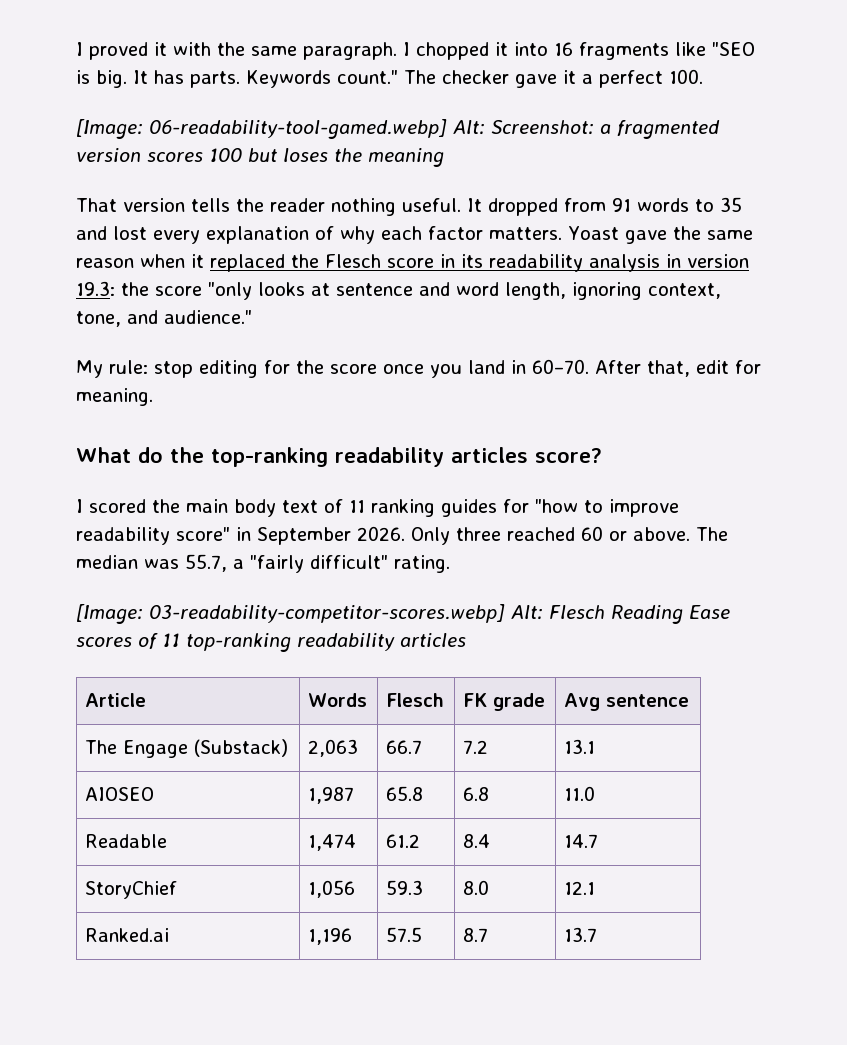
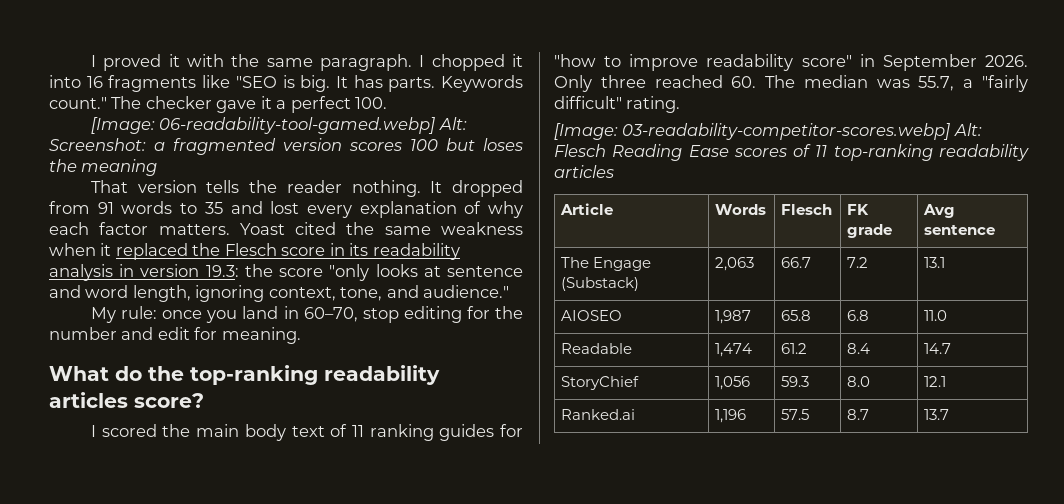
- That version tells the reader nothing useful.
+ That version tells the reader nothing.
- Yoast gave the same reason when it replaced the Flesch score in its readability analysis in version 19.3: the score "only looks at sentence and word length, ignoring context, tone, and audience."
+ Yoast cited the same weakness when it replaced the Flesch score in its readability analysis in version 19.3: the score "only looks at sentence and word length, ignoring context, tone, and audience."
- My rule: stop editing for the score once you land in 60–70. After that, edit for meaning.
+ My rule: once you land in 60–70, stop editing for the number and edit for meaning.
- Only three reached 60 or above. The median was 55.7, a "fairly difficult" rating.
+ Only three reached 60. The median was 55.7, a "fairly difficult" rating.

